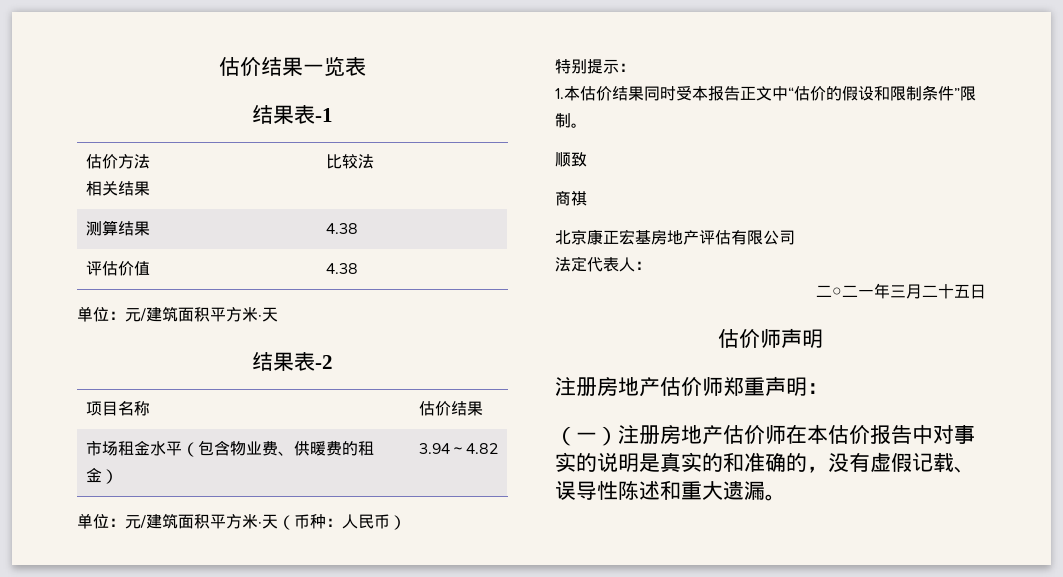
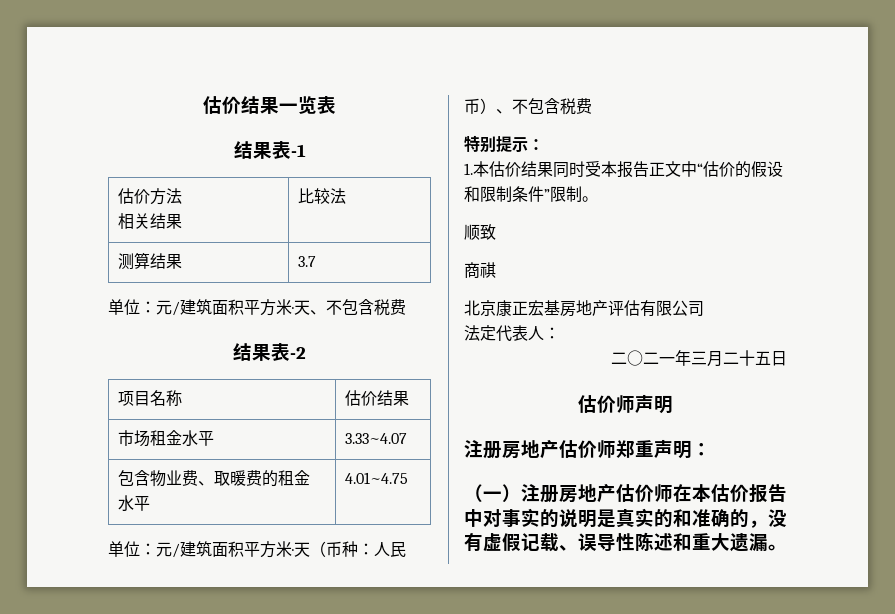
- 测算结果 | 4.38
- 评估价值 | 4.38
- 单位：元/建筑面积平方米·天
+ 测算结果 | 3.7
+ 单位：元/建筑面积平方米·天、不包含税费
- 市场租金水平（包含物业费、供暖费的租金） | 3.94～4.82
+ 市场租金水平 | 3.33~4.07
+ 包含物业费、取暖费的租金水平 | 4.01~4.75
- 单位：元/建筑面积平方米·天（币种：人民币）
+ 单位：元/建筑面积平方米·天（币种：人民币）、不包含税费

